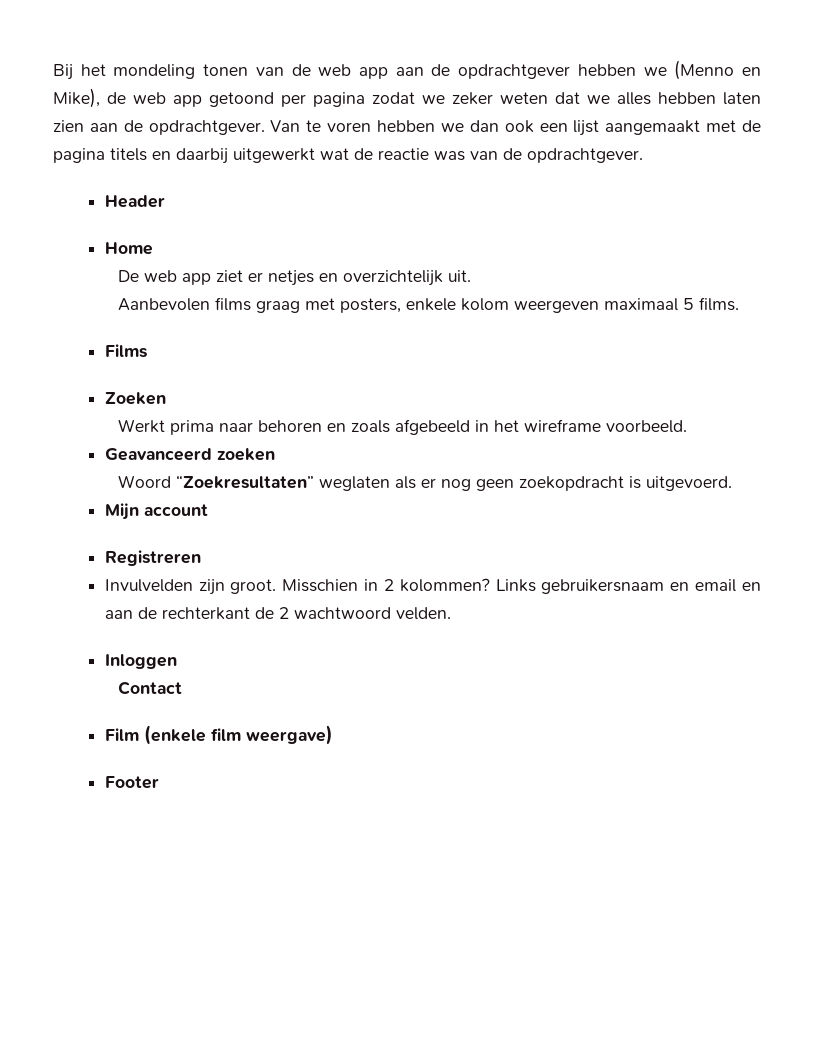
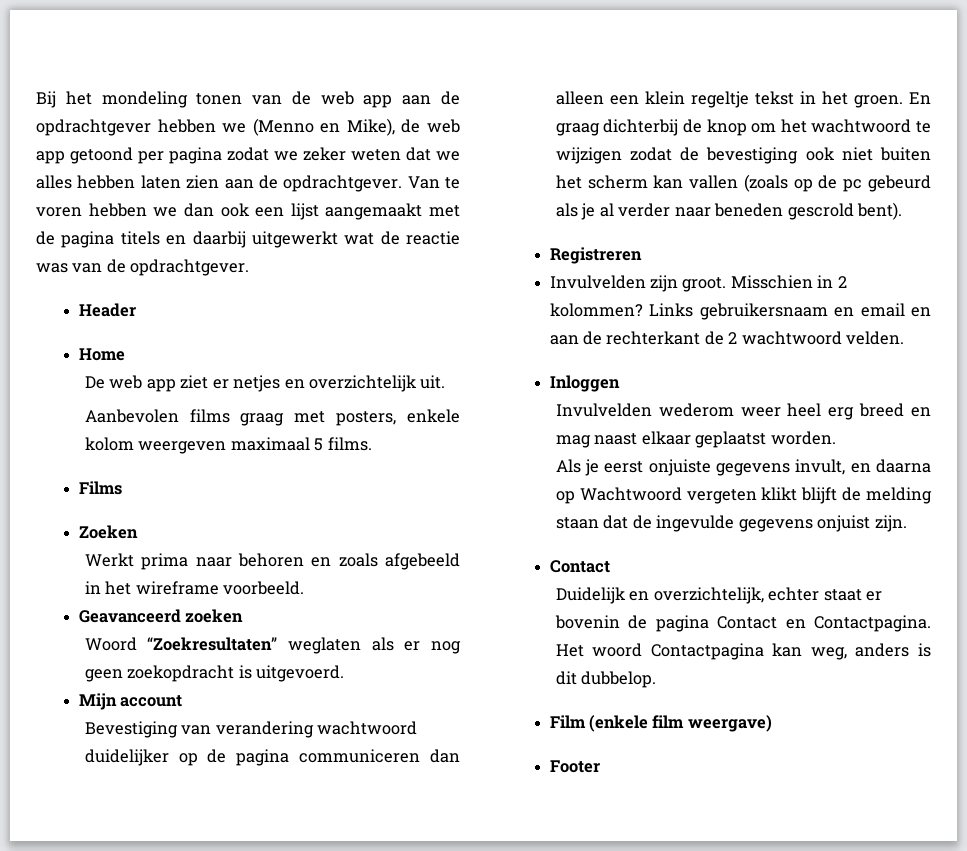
+ Bevestiging van verandering wachtwoord duidelijker op de pagina communiceren dan alleen een klein regeltje tekst in het groen. En graag dichterbij de knop om het wachtwoord te wijzigen zodat de bevestiging ook niet buiten het scherm kan vallen (zoals op de pc gebeurd als je al verder naar beneden gescrold bent).
+ Invulvelden wederom weer heel erg breed en mag naast elkaar geplaatst worden.
+ Als je eerst onjuiste gegevens invult, en daarna op Wachtwoord vergeten klikt blijft de melding staan dat de ingevulde gegevens onjuist zijn.
  Contact
+ Duidelijk en overzichtelijk, echter staat er bovenin de pagina Contact en Contactpagina. Het woord Contactpagina kan weg, anders is dit dubbelop.

